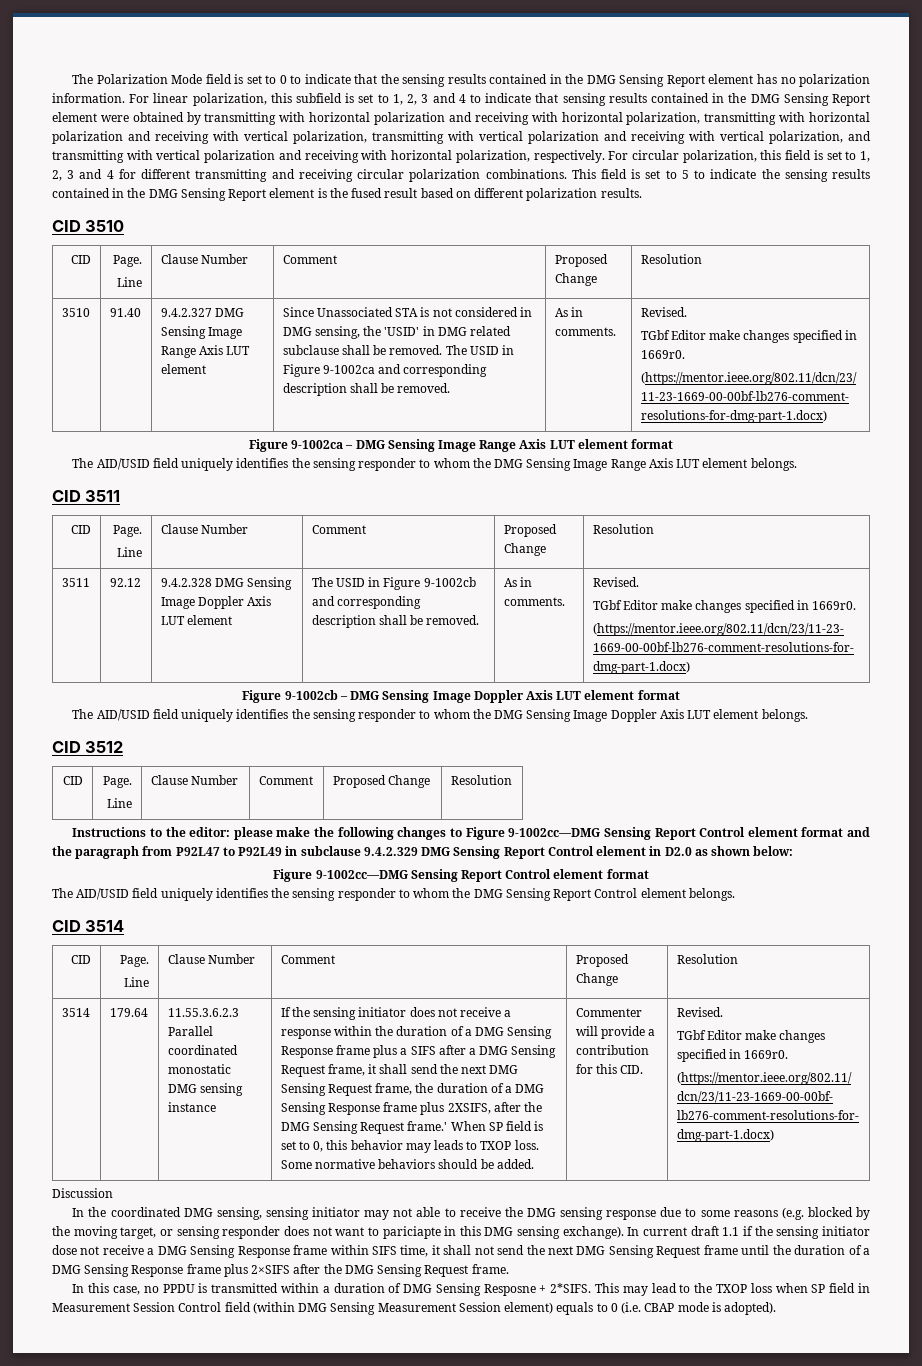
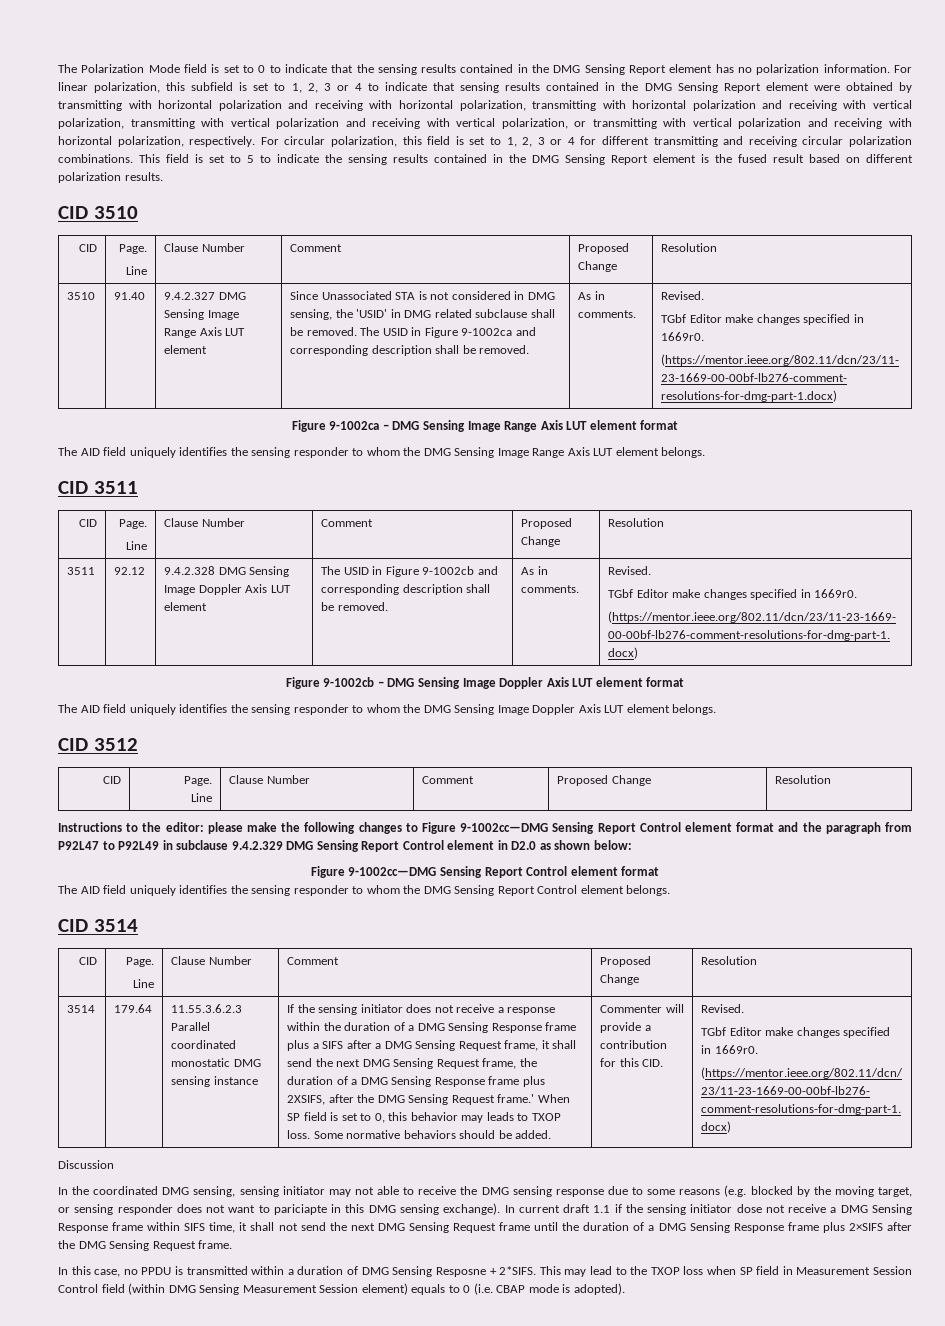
- For linear polarization, this subfield is set to 1, 2, 3 and 4 to indicate that sensing results contained in the DMG Sensing Report element were obtained by transmitting with horizontal polarization and receiving with horizontal polarization, transmitting with horizontal polarization and receiving with vertical polarization, transmitting with vertical polarization and receiving with vertical polarization, and transmitting with vertical polarization and receiving with horizontal polarization, respectively.
+ For linear polarization, this subfield is set to 1, 2, 3 or 4 to indicate that sensing results contained in the DMG Sensing Report element were obtained by transmitting with horizontal polarization and receiving with horizontal polarization, transmitting with horizontal polarization and receiving with vertical polarization, transmitting with vertical polarization and receiving with vertical polarization, or transmitting with vertical polarization and receiving with horizontal polarization, respectively.
- For circular polarization, this field is set to 1, 2, 3 and 4 for different transmitting and receiving circular polarization combinations.
+ For circular polarization, this field is set to 1, 2, 3 or 4 for different transmitting and receiving circular polarization combinations.
- The AID/USID field uniquely identifies the sensing responder to whom the DMG Sensing Image Range Axis LUT element belongs.
+ The AID field uniquely identifies the sensing responder to whom the DMG Sensing Image Range Axis LUT element belongs.
- The AID/USID field uniquely identifies the sensing responder to whom the DMG Sensing Image Doppler Axis LUT element belongs.
+ The AID field uniquely identifies the sensing responder to whom the DMG Sensing Image Doppler Axis LUT element belongs.
- The AID/USID field uniquely identifies the sensing responder to whom the DMG Sensing Report Control element belongs.
+ The AID field uniquely identifies the sensing responder to whom the DMG Sensing Report Control element belongs.

